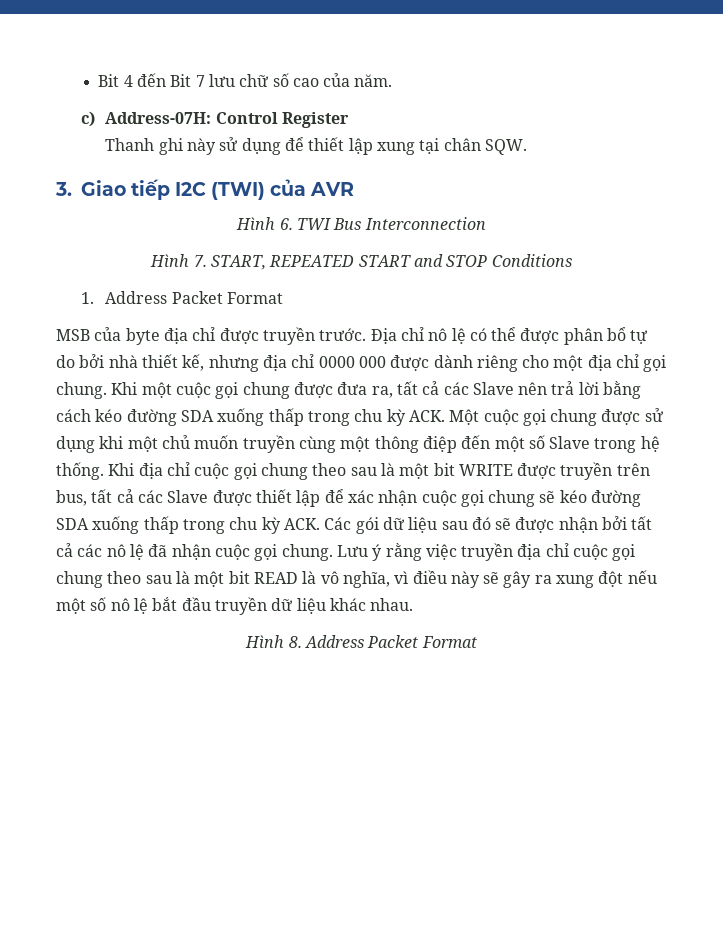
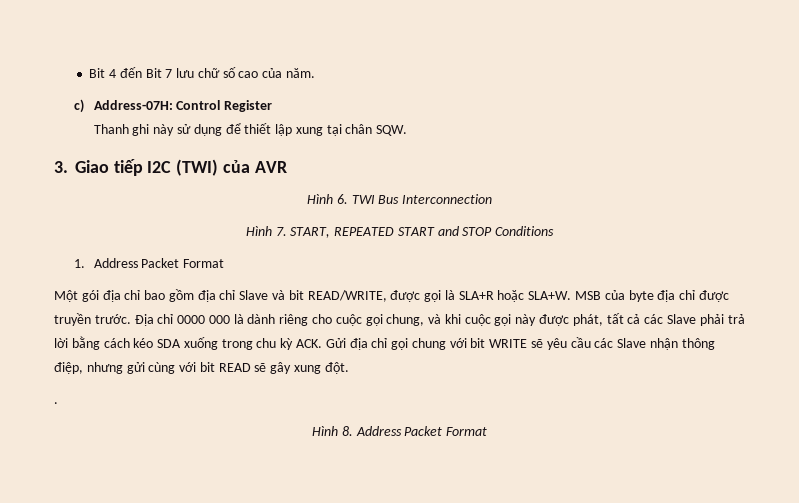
+ Một gói địa chỉ bao gồm địa chỉ Slave và bit READ/WRITE, được gọi là SLA+R hoặc SLA+W.
- Địa chỉ nô lệ có thể được phân bổ tự do bởi nhà thiết kế, nhưng địa chỉ 0000 000 được dành riêng cho một địa chỉ gọi chung. Khi một cuộc gọi chung được đưa ra, tất cả các Slave nên trả lời bằng cách kéo đường SDA xuống thấp trong chu kỳ ACK. Một cuộc gọi chung được sử dụng khi một chủ muốn truyền cùng một thông điệp đến một số Slave trong hệ thống. Khi địa chỉ cuộc gọi chung theo sau là một bit WRITE được truyền trên bus, tất cả các Slave được thiết lập để xác nhận cuộc gọi chung sẽ kéo đường SDA xuống thấp trong chu kỳ ACK. Các gói dữ liệu sau đó sẽ được nhận bởi tất cả các nô lệ đã nhận cuộc gọi chung. Lưu ý rằng việc truyền địa chỉ cuộc gọi chung theo sau là một bit READ là vô nghĩa, vì điều này sẽ gây ra xung đột nếu một số nô lệ bắt đầu truyền dữ liệu khác nhau.
+ Địa chỉ 0000 000 là dành riêng cho cuộc gọi chung, và khi cuộc gọi này được phát, tất cả các Slave phải trả lời bằng cách kéo SDA xuống trong chu kỳ ACK. Gửi địa chỉ gọi chung với bit WRITE sẽ yêu cầu các Slave nhận thông điệp, nhưng gửi cùng với bit READ sẽ gây xung đột.
+ .

